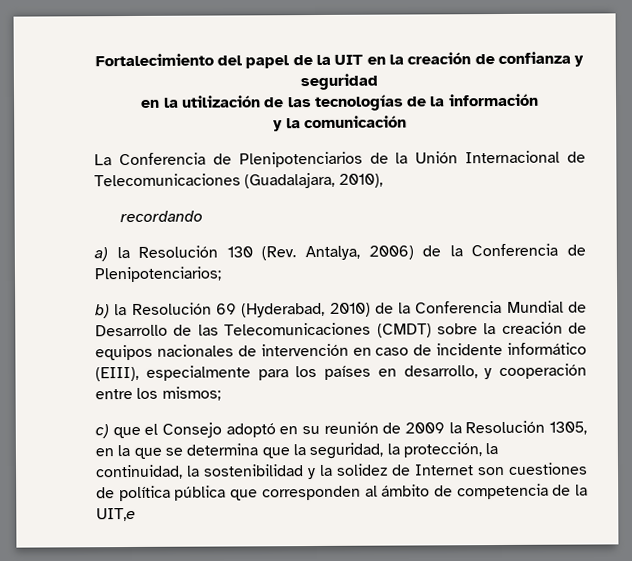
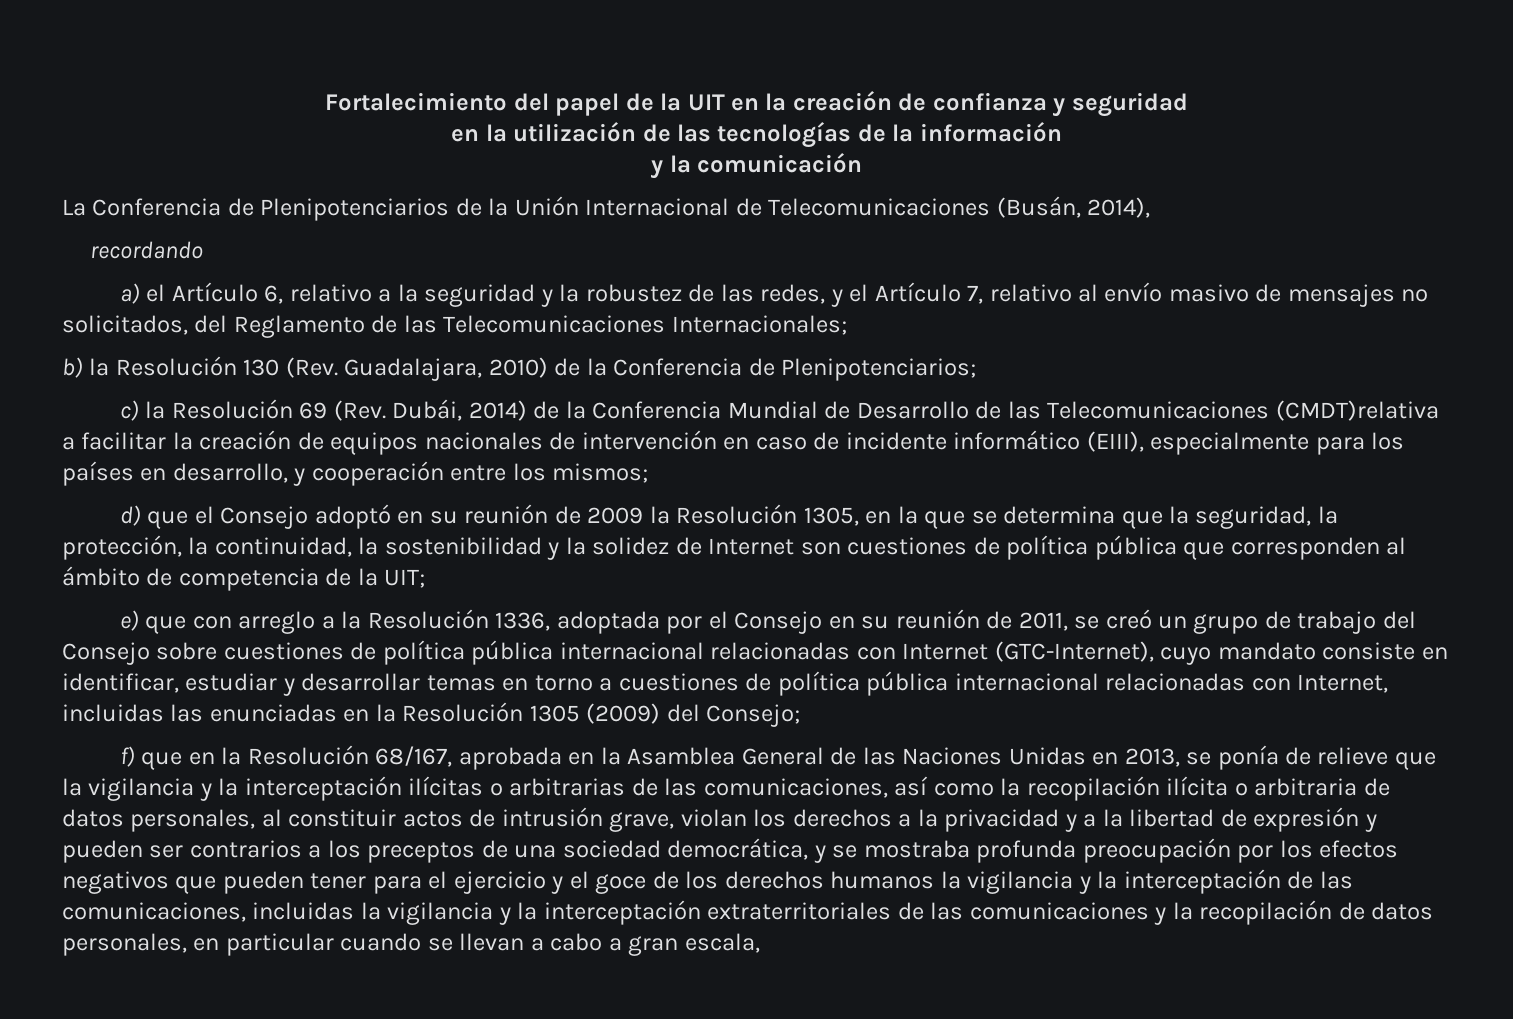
- La Conferencia de Plenipotenciarios de la Unión Internacional de Telecomunicaciones (Guadalajara, 2010),
+ La Conferencia de Plenipotenciarios de la Unión Internacional de Telecomunicaciones (Busán, 2014),
- a) la Resolución 130 (Rev. Antalya, 2006) de la Conferencia de Plenipotenciarios;
+ a) el Artículo 6, relativo a la seguridad y la robustez de las redes, y el Artículo 7, relativo al envío masivo de mensajes no solicitados, del Reglamento de las Telecomunicaciones Internacionales;
+ b) la Resolución 130 (Rev. Guadalajara, 2010) de la Conferencia de Plenipotenciarios;
- b) la Resolución 69 (Hyderabad, 2010) de la Conferencia Mundial de Desarrollo de las Telecomunicaciones (CMDT) sobre la creación de equipos nacionales de intervención en caso de incidente informático (EIII), especialmente para los países en desarrollo, y cooperación entre los mismos;
+ c) la Resolución 69 (Rev. Dubái, 2014) de la Conferencia Mundial de Desarrollo de las Telecomunicaciones (CMDT)relativa a facilitar la creación de equipos nacionales de intervención en caso de incidente informático (EIII), especialmente para los países en desarrollo, y cooperación entre los mismos;
- c) que el Consejo adoptó en su reunión de 2009 la Resolución 1305, en la que se determina que la seguridad, la protección, la continuidad, la sostenibilidad y la solidez de Internet son cuestiones de política pública que corresponden al ámbito de competencia de la UIT,e
+ d) que el Consejo adoptó en su reunión de 2009 la Resolución 1305, en la que se determina que la seguridad, la protección, la continuidad, la sostenibilidad y la solidez de Internet son cuestiones de política pública que corresponden al ámbito de competencia de la UIT;
+ e) que con arreglo a la Resolución 1336, adoptada por el Consejo en su reunión de 2011, se creó un grupo de trabajo del Consejo sobre cuestiones de política pública internacional relacionadas con Internet (GTC-Internet), cuyo mandato consiste en identificar, estudiar y desarrollar temas en torno a cuestiones de política pública internacional relacionadas con Internet, incluidas las enunciadas en la Resolución 1305 (2009) del Consejo;
+ f) que en la Resolución 68/167, aprobada en la Asamblea General de las Naciones Unidas en 2013, se ponía de relieve que la vigilancia y la interceptación ilícitas o arbitrarias de las comunicaciones, así como la recopilación ilícita o arbitraria de datos personales, al constituir actos de intrusión grave, violan los derechos a la privacidad y a la libertad de expresión y pueden ser contrarios a los preceptos de una sociedad democrática, y se mostraba profunda preocupación por los efectos negativos que pueden tener para el ejercicio y el goce de los derechos humanos la vigilancia y la interceptación de las comunicaciones, incluidas la vigilancia y la interceptación extraterritoriales de las comunicaciones y la recopilación de datos personales, en particular cuando se llevan a cabo a gran escala,

